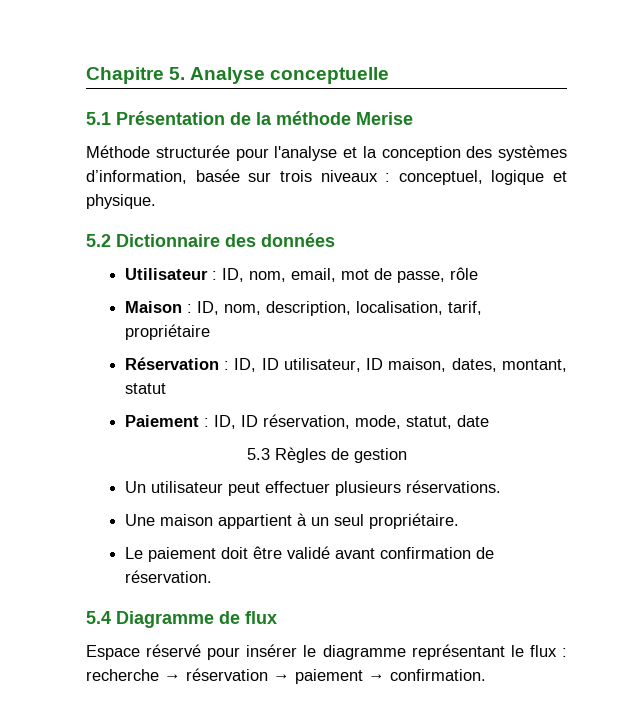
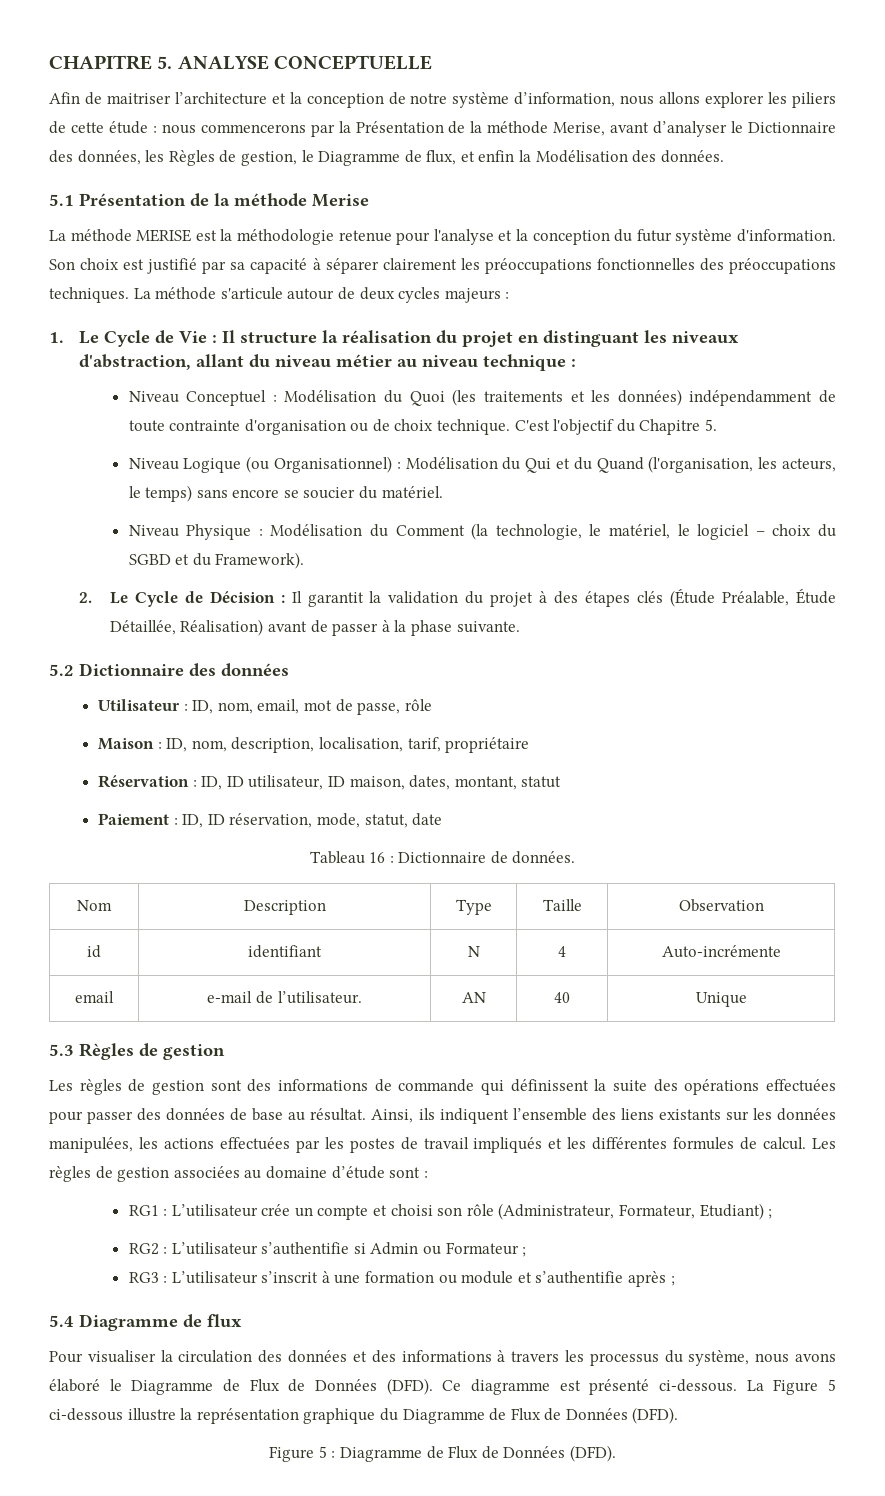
- Chapitre 5. Analyse conceptuelle
+ CHAPITRE 5. ANALYSE CONCEPTUELLE
+ Afin de maitriser l’architecture et la conception de notre système d’information, nous allons explorer les piliers de cette étude : nous commencerons par la Présentation de la méthode Merise, avant d’analyser le Dictionnaire des données, les Règles de gestion, le Diagramme de flux, et enfin la Modélisation des données.
- Méthode structurée pour l'analyse et la conception des systèmes d’information, basée sur trois niveaux : conceptuel, logique et physique.
+ La méthode MERISE est la méthodologie retenue pour l'analyse et la conception du futur système d'information. Son choix est justifié par sa capacité à séparer clairement les préoccupations fonctionnelles des préoccupations techniques. La méthode s'articule autour de deux cycles majeurs :
+ 1. Le Cycle de Vie : Il structure la réalisation du projet en distinguant les niveaux d'abstraction, allant du niveau métier au niveau technique :
+ Niveau Conceptuel : Modélisation du Quoi (les traitements et les données) indépendamment de toute contrainte d'organisation ou de choix technique. C'est l'objectif du Chapitre 5.
+ Niveau Logique (ou Organisationnel) : Modélisation du Qui et du Quand (l'organisation, les acteurs, le temps) sans encore se soucier du matériel.
+ Niveau Physique : Modélisation du Comment (la technologie, le matériel, le logiciel – choix du SGBD et du Framework).
+ 2. Le Cycle de Décision : Il garantit la validation du projet à des étapes clés (Étude Préalable, Étude Détaillée, Réalisation) avant de passer à la phase suivante.
+ Tableau 16 : Dictionnaire de données.
+ Nom | Description | Type | Taille | Observation
+ id | identifiant | N | 4 | Auto-incrémente
+ email | e-mail de l’utilisateur. | AN | 40 | Unique
  5.3 Règles de gestion
- Un utilisateur peut effectuer plusieurs réservations.
- Une maison appartient à un seul propriétaire.
- Le paiement doit être validé avant confirmation de réservation.
+ Les règles de gestion sont des informations de commande qui définissent la suite des opérations effectuées pour passer des données de base au résultat. Ainsi, ils indiquent l’ensemble des liens existants sur les données manipulées, les actions effectuées par les postes de travail impliqués et les différentes formules de calcul. Les règles de gestion associées au domaine d’étude sont :
+ RG1 : L’utilisateur crée un compte et choisi son rôle (Administrateur, Formateur, Etudiant) ;
+ RG2 : L’utilisateur s’authentifie si Admin ou Formateur ;
+ RG3 : L’utilisateur s’inscrit à une formation ou module et s’authentifie après ;
  5.4 Diagramme de flux
- Espace réservé pour insérer le diagramme représentant le flux : recherche → réservation → paiement → confirmation.
+ Pour visualiser la circulation des données et des informations à travers les processus du système, nous avons élaboré le Diagramme de Flux de Données (DFD). Ce diagramme est présenté ci-dessous. La Figure 5 ci-dessous illustre la représentation graphique du Diagramme de Flux de Données (DFD).
+ Figure 5 : Diagramme de Flux de Données (DFD).

